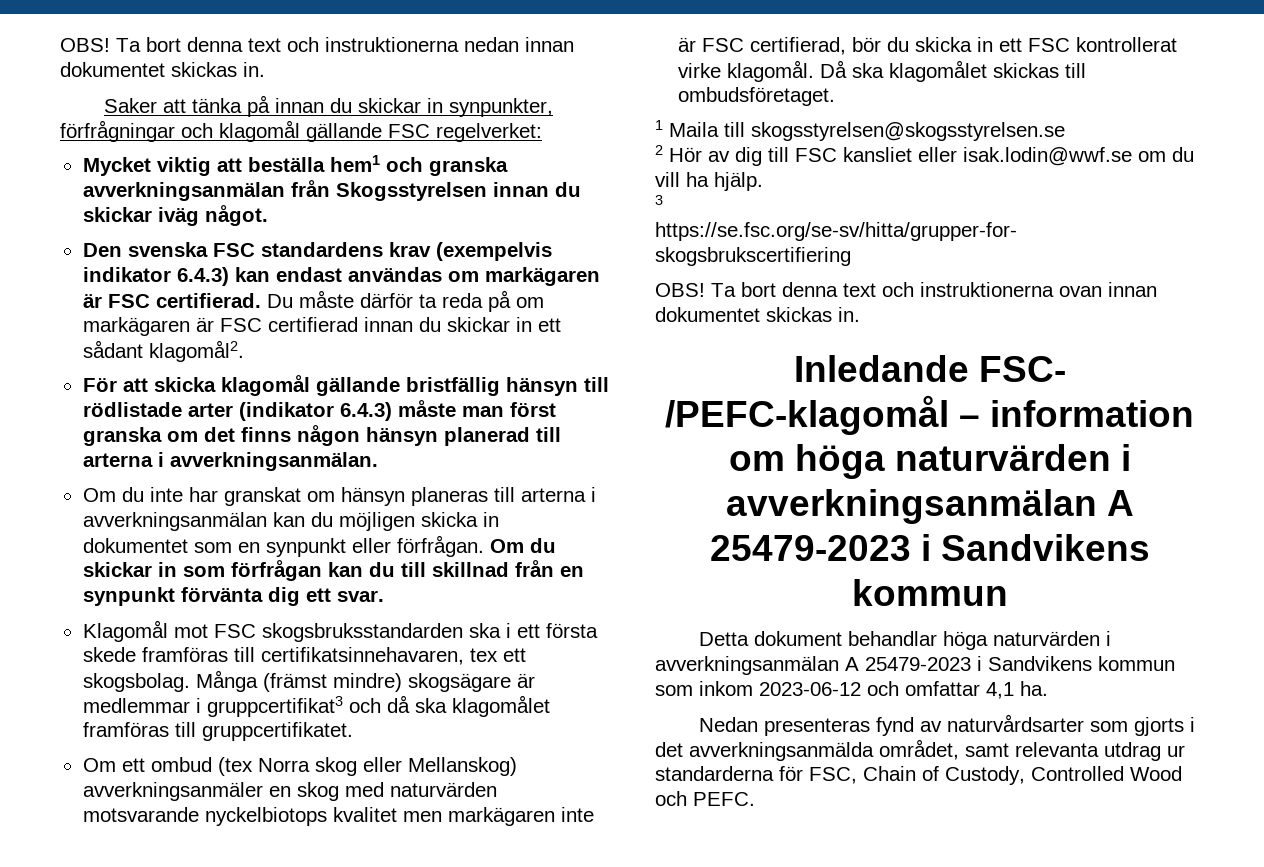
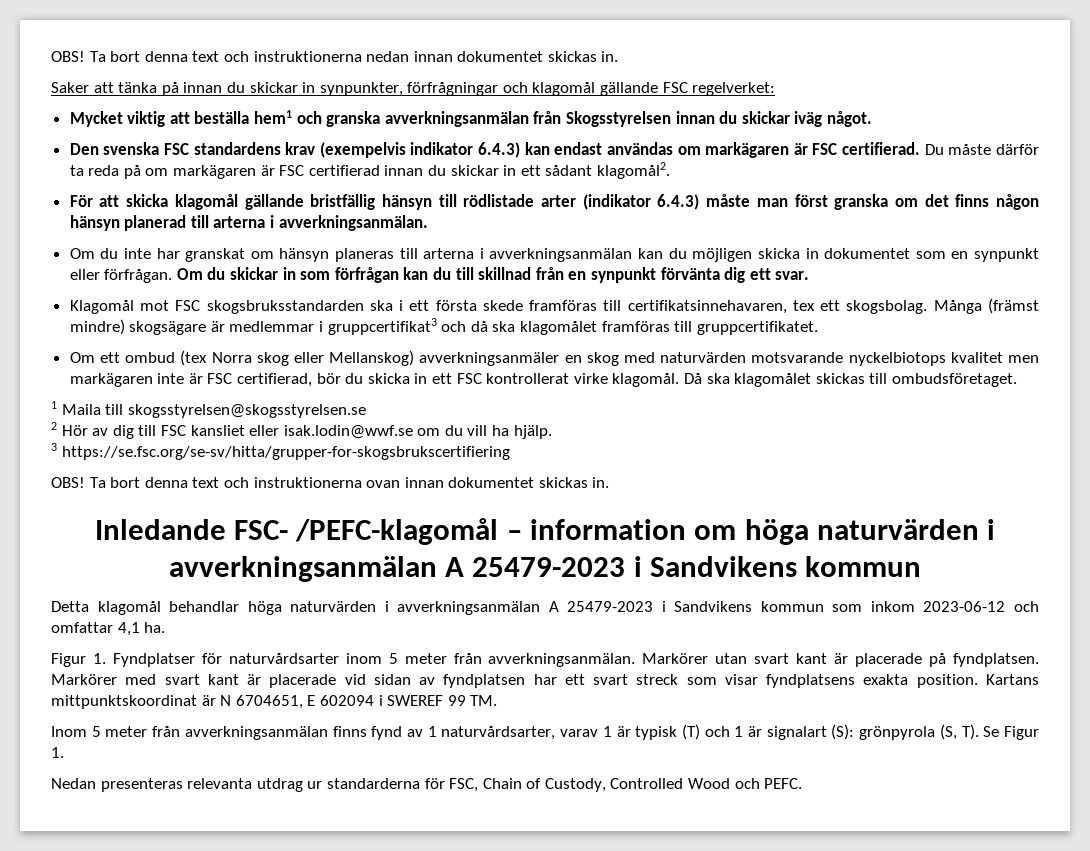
- Detta dokument behandlar höga naturvärden i avverkningsanmälan A 25479-2023 i Sandvikens kommun som inkom 2023-06-12 och omfattar 4,1 ha.
+ Detta klagomål behandlar höga naturvärden i avverkningsanmälan A 25479-2023 i Sandvikens kommun som inkom 2023-06-12 och omfattar 4,1 ha.
- Nedan presenteras fynd av naturvårdsarter som gjorts i det avverkningsanmälda området, samt relevanta utdrag ur standarderna för FSC, Chain of Custody, Controlled Wood och PEFC.
+ Figur 1. Fyndplatser för naturvårdsarter inom 5 meter från avverkningsanmälan. Markörer utan svart kant är placerade på fyndplatsen. Markörer med svart kant är placerade vid sidan av fyndplatsen har ett svart streck som visar fyndplatsens exakta position. Kartans mittpunktskoordinat är N 6704651, E 602094 i SWEREF 99 TM.
+ Inom 5 meter från avverkningsanmälan finns fynd av 1 naturvårdsarter, varav 1 är typisk (T) och 1 är signalart (S): grönpyrola (S, T). Se Figur 1.
+ Nedan presenteras relevanta utdrag ur standarderna för FSC, Chain of Custody, Controlled Wood och PEFC.

